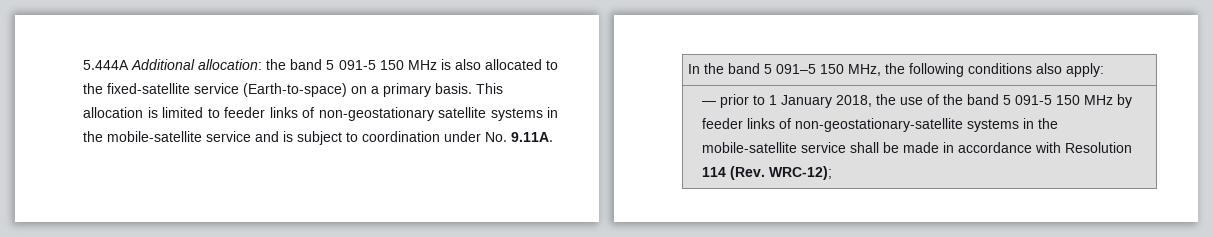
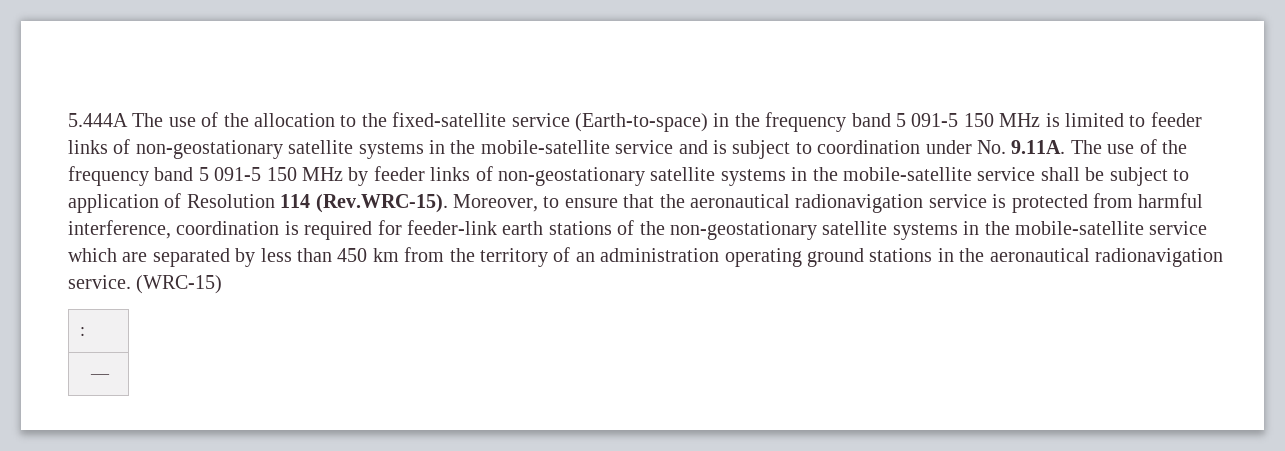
- 5.444A Additional allocation: the band 5 091-5 150 MHz is also allocated to the fixed-satellite service (Earth-to-space) on a primary basis. This allocation is limited to feeder links of non-geostationary satellite systems in the mobile-satellite service and is subject to coordination under No. 9.11A.
- In the band 5 091–5 150 MHz, the following conditions also apply:
- — prior to 1 January 2018, the use of the band 5 091-5 150 MHz by feeder links of non-geostationary-satellite systems in the mobile-satellite service shall be made in accordance with Resolution 114 (Rev. WRC-12);
+ 5.444A The use of the allocation to the fixed-satellite service (Earth-to-space) in the frequency band 5 091-5 150 MHz is limited to feeder links of non-geostationary satellite systems in the mobile-satellite service and is subject to coordination under No. 9.11A. The use of the frequency band 5 091-5 150 MHz by feeder links of non-geostationary satellite systems in the mobile-satellite service shall be subject to application of Resolution 114 (Rev.WRC-15). Moreover, to ensure that the aeronautical radionavigation service is protected from harmful interference, coordination is required for feeder-link earth stations of the non-geostationary satellite systems in the mobile-satellite service which are separated by less than 450 km from the territory of an administration operating ground stations in the aeronautical radionavigation service. (WRC-15)
+ :
+ —

